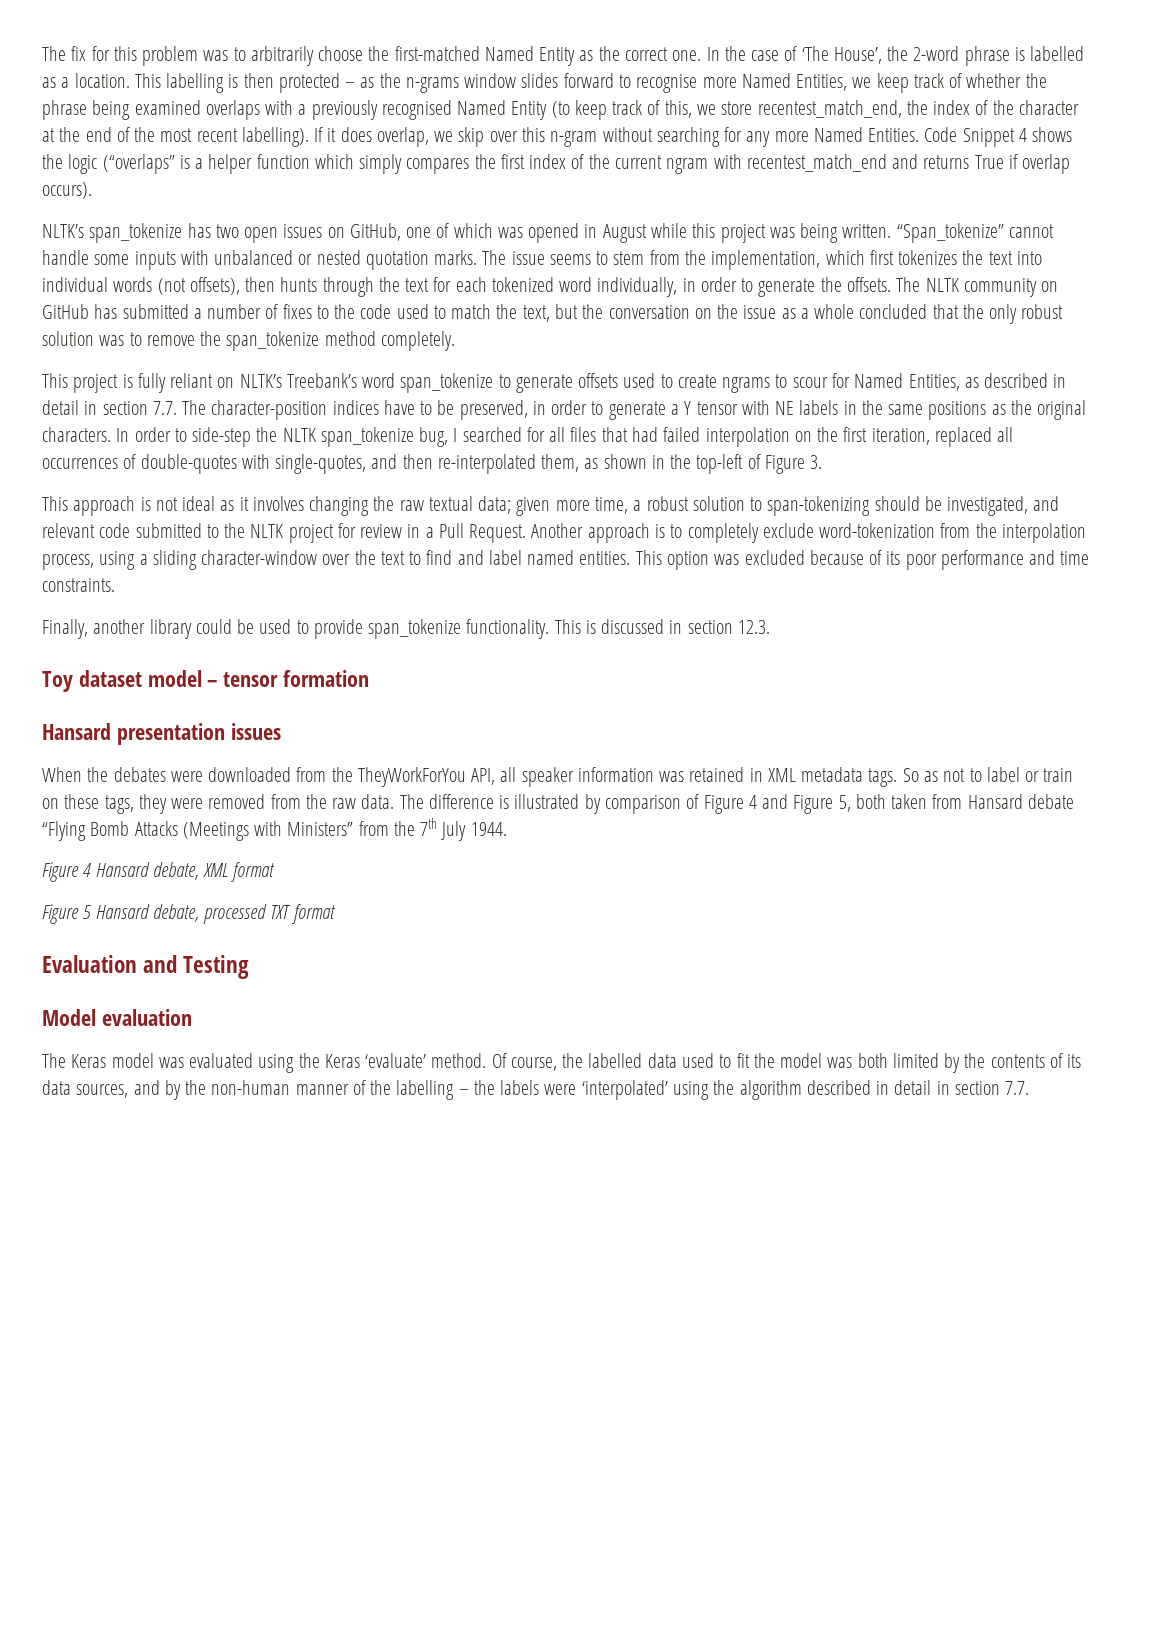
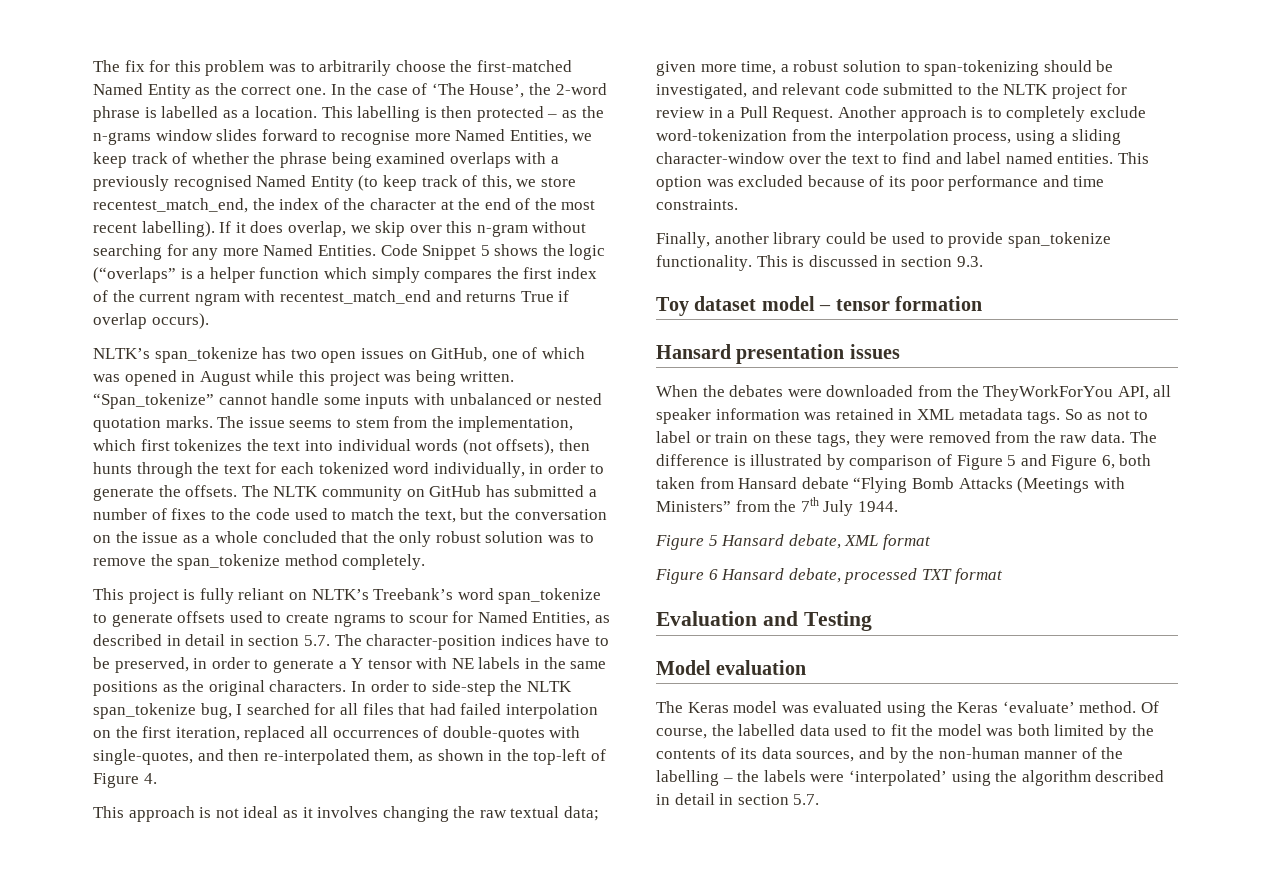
- Code Snippet 4 shows the logic (“overlaps” is a helper function which simply compares the first index of the current ngram with recentest_match_end and returns True if overlap occurs).
+ Code Snippet 5 shows the logic (“overlaps” is a helper function which simply compares the first index of the current ngram with recentest_match_end and returns True if overlap occurs).
- This project is fully reliant on NLTK’s Treebank’s word span_tokenize to generate offsets used to create ngrams to scour for Named Entities, as described in detail in section 7.7. The character-position indices have to be preserved, in order to generate a Y tensor with NE labels in the same positions as the original characters.
+ This project is fully reliant on NLTK’s Treebank’s word span_tokenize to generate offsets used to create ngrams to scour for Named Entities, as described in detail in section 5.7. The character-position indices have to be preserved, in order to generate a Y tensor with NE labels in the same positions as the original characters.
- In order to side-step the NLTK span_tokenize bug, I searched for all files that had failed interpolation on the first iteration, replaced all occurrences of double-quotes with single-quotes, and then re-interpolated them, as shown in the top-left of Figure 3.
+ In order to side-step the NLTK span_tokenize bug, I searched for all files that had failed interpolation on the first iteration, replaced all occurrences of double-quotes with single-quotes, and then re-interpolated them, as shown in the top-left of Figure 4.
- This is discussed in section 12.3.
+ This is discussed in section 9.3.
- The difference is illustrated by comparison of Figure 4 and Figure 5, both taken from Hansard debate “Flying Bomb Attacks (Meetings with Ministers” from the 7th July 1944.
+ The difference is illustrated by comparison of Figure 5 and Figure 6, both taken from Hansard debate “Flying Bomb Attacks (Meetings with Ministers” from the 7th July 1944.
- Figure 4 Hansard debate, XML format
+ Figure 5 Hansard debate, XML format
- Figure 5 Hansard debate, processed TXT format
+ Figure 6 Hansard debate, processed TXT format
- Of course, the labelled data used to fit the model was both limited by the contents of its data sources, and by the non-human manner of the labelling – the labels were ‘interpolated’ using the algorithm described in detail in section 7.7.
+ Of course, the labelled data used to fit the model was both limited by the contents of its data sources, and by the non-human manner of the labelling – the labels were ‘interpolated’ using the algorithm described in detail in section 5.7.

